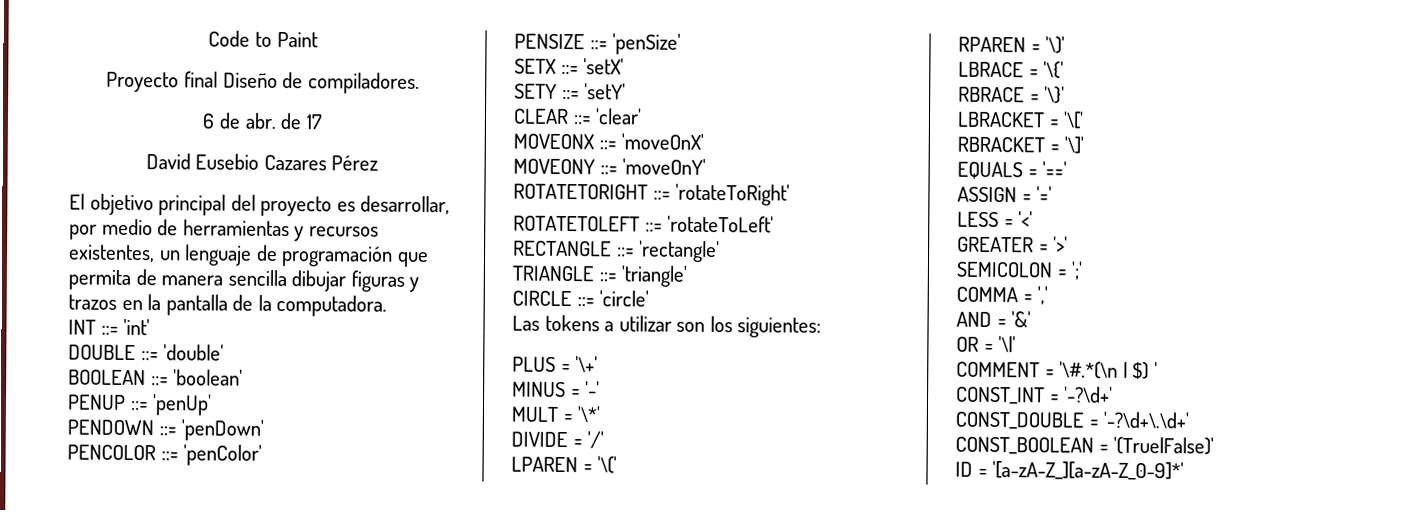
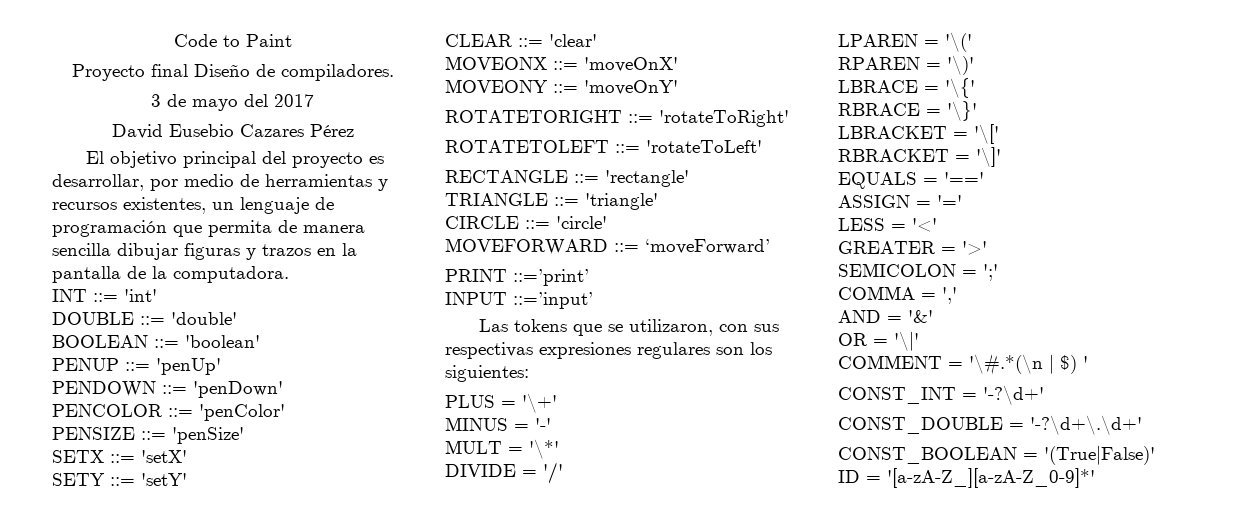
- 6 de abr. de 17
+ 3 de mayo del 2017
- Las tokens a utilizar son los siguientes:
+ MOVEFORWARD ::= ‘moveForward’
+ PRINT ::=’print’
+ INPUT ::=’input’
+ Las tokens que se utilizaron, con sus respectivas expresiones regulares son los siguientes:

